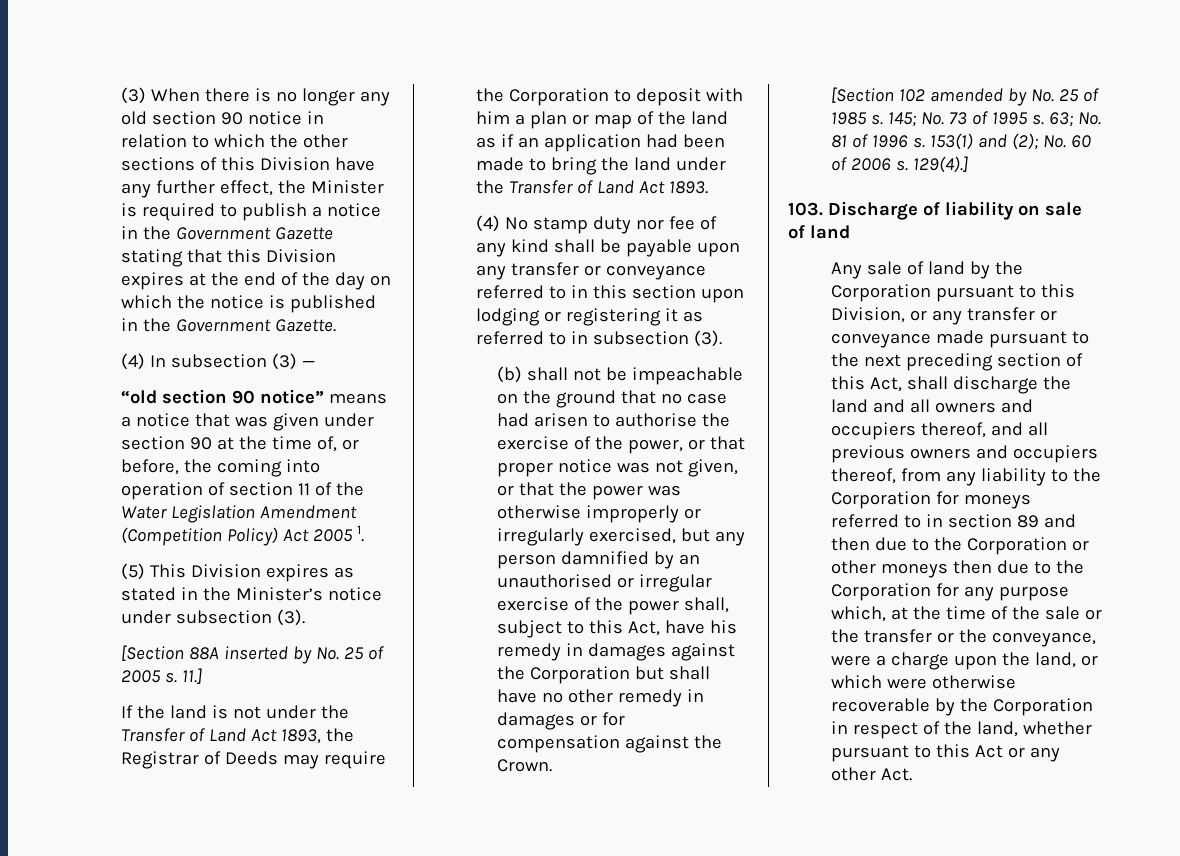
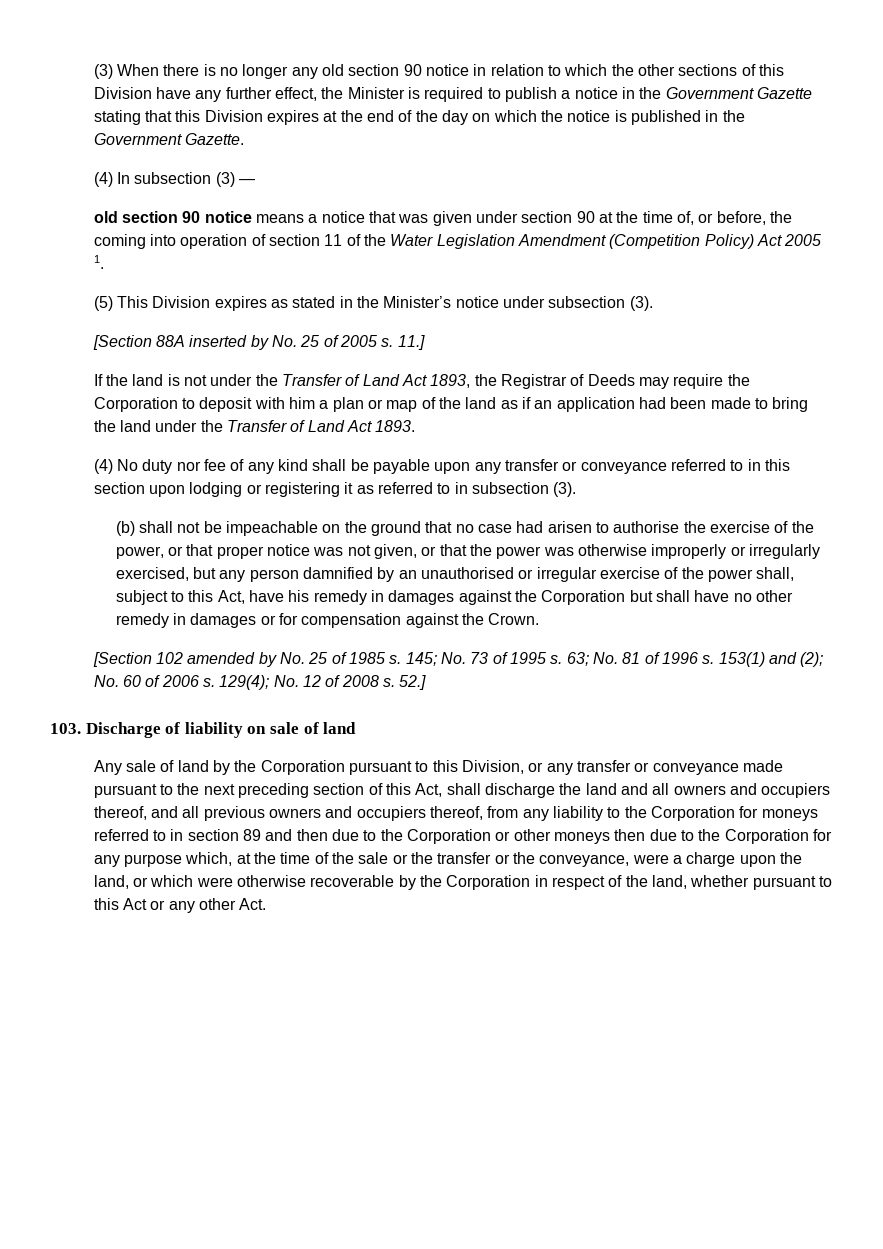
- “old section 90 notice” means a notice that was given under section 90 at the time of, or before, the coming into operation of section 11 of the Water Legislation Amendment (Competition Policy) Act 2005 1.
+ old section 90 notice means a notice that was given under section 90 at the time of, or before, the coming into operation of section 11 of the Water Legislation Amendment (Competition Policy) Act 2005 1.
- (4) No stamp duty nor fee of any kind shall be payable upon any transfer or conveyance referred to in this section upon lodging or registering it as referred to in subsection (3).
+ (4) No duty nor fee of any kind shall be payable upon any transfer or conveyance referred to in this section upon lodging or registering it as referred to in subsection (3).
- 129(4).]
+ 129(4); No. 12 of 2008 s. 52.]

